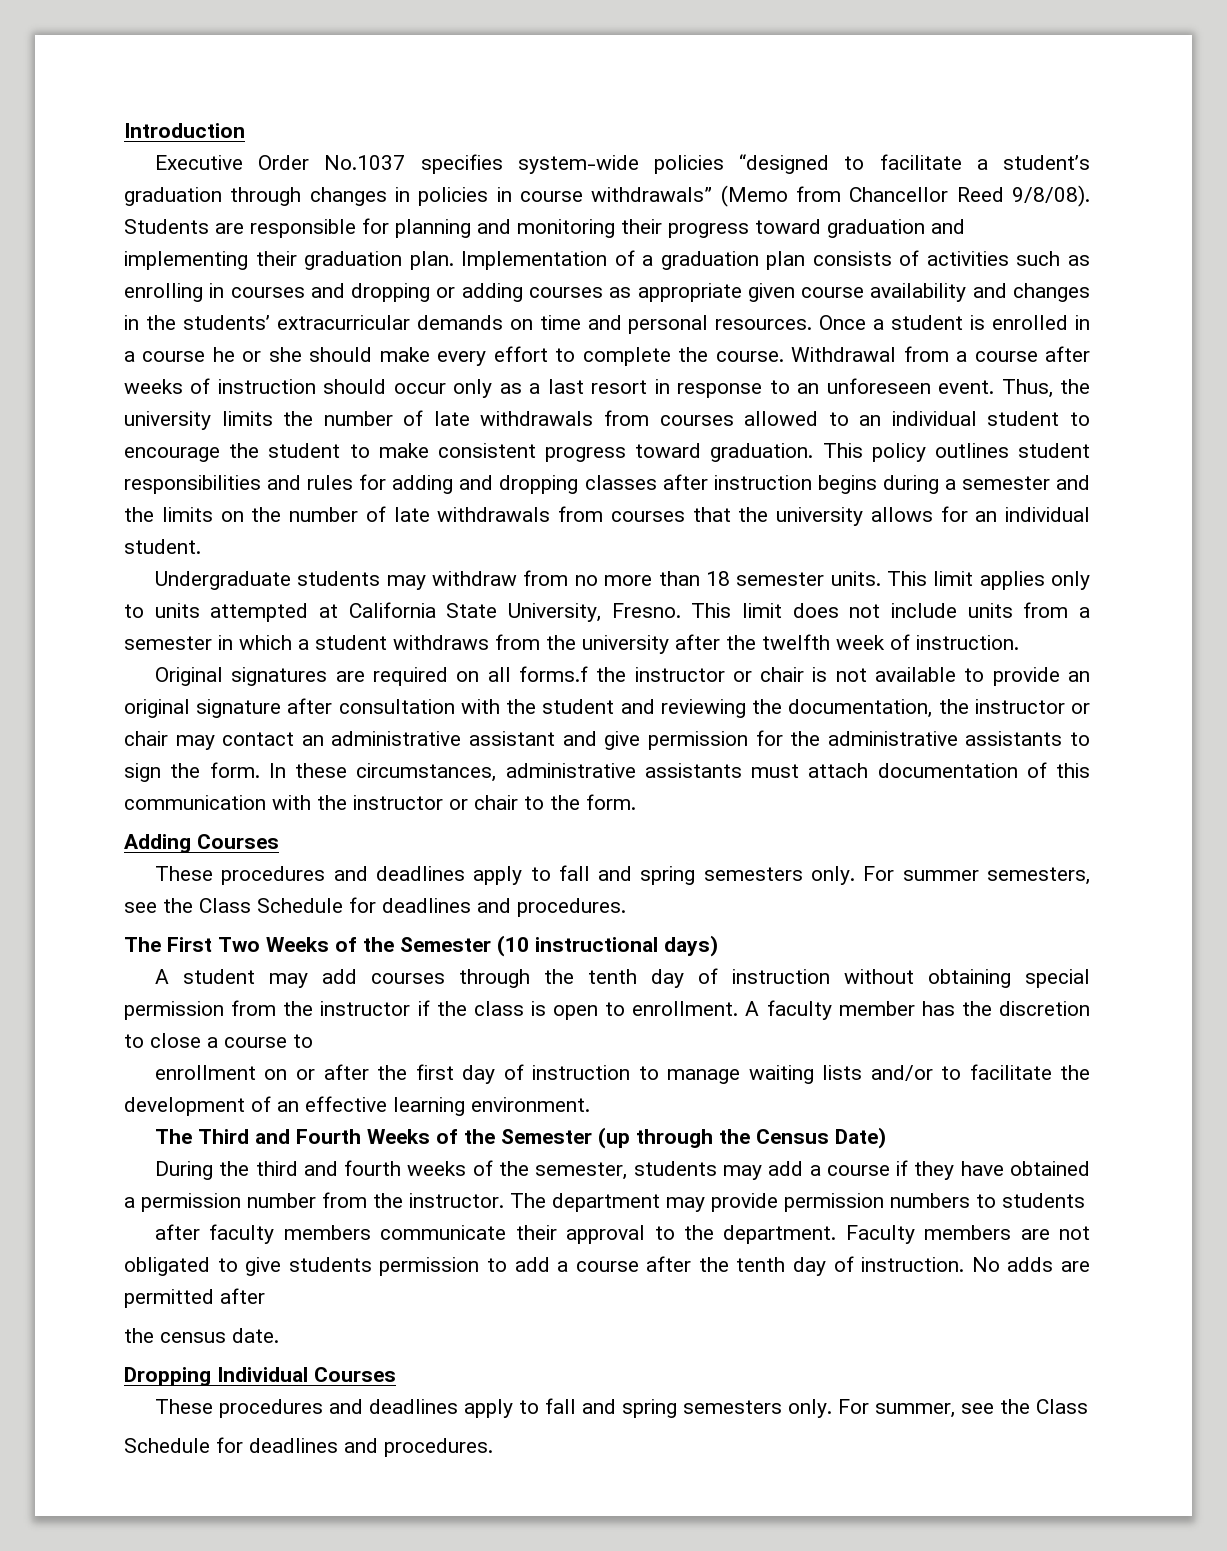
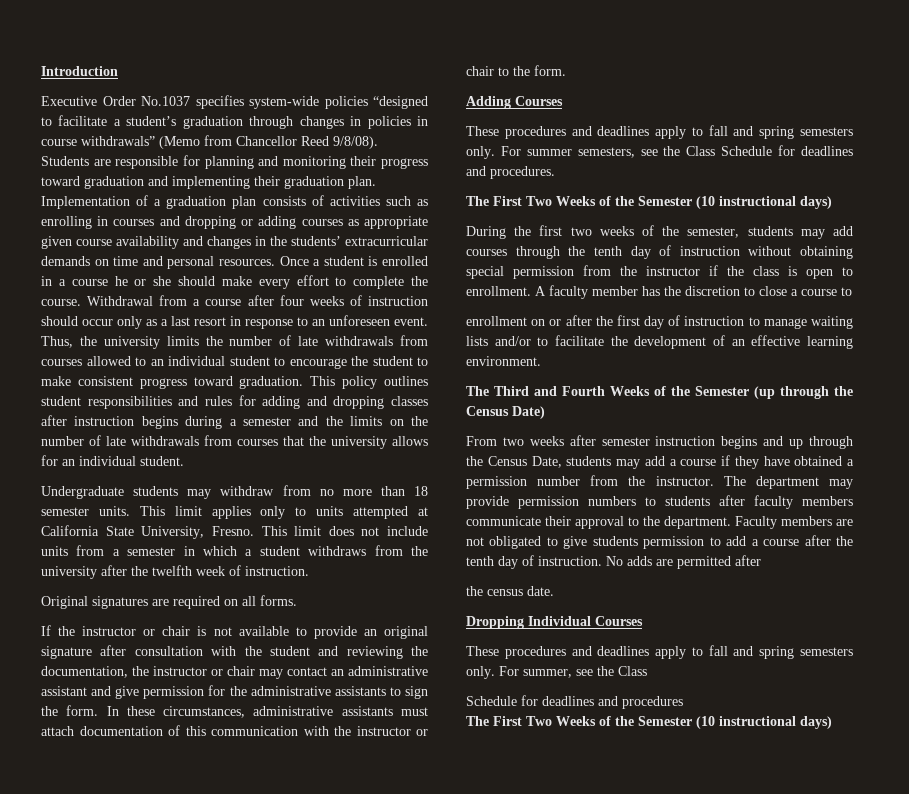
- Withdrawal from a course after weeks of instruction should occur only as a last resort in response to an unforeseen event.
+ Withdrawal from a course after four weeks of instruction should occur only as a last resort in response to an unforeseen event.
- Original signatures are required on all forms.f the instructor or chair is not available to provide an original signature after consultation with the student and reviewing the documentation, the instructor or chair may contact an administrative assistant and give permission for the administrative assistants to sign the form.
+ Original signatures are required on all forms.
+ If the instructor or chair is not available to provide an original signature after consultation with the student and reviewing the documentation, the instructor or chair may contact an administrative assistant and give permission for the administrative assistants to sign the form.
- A student may add courses through the tenth day of instruction without obtaining special permission from the instructor if the class is open to enrollment.
+ During the first two weeks of the semester, students may add courses through the tenth day of instruction without obtaining special permission from the instructor if the class is open to enrollment.
- During the third and fourth weeks of the semester, students may add a course if they have obtained a permission number from the instructor.
+ From two weeks after semester instruction begins and up through the Census Date, students may add a course if they have obtained a permission number from the instructor.
- The department may provide permission numbers to students
- after faculty members communicate their approval to the department.
+ The department may provide permission numbers to students after faculty members communicate their approval to the department.
  For summer, see the Class
- Schedule for deadlines and procedures.
+ Schedule for deadlines and procedures
+ The First Two Weeks of the Semester (10 instructional days)

